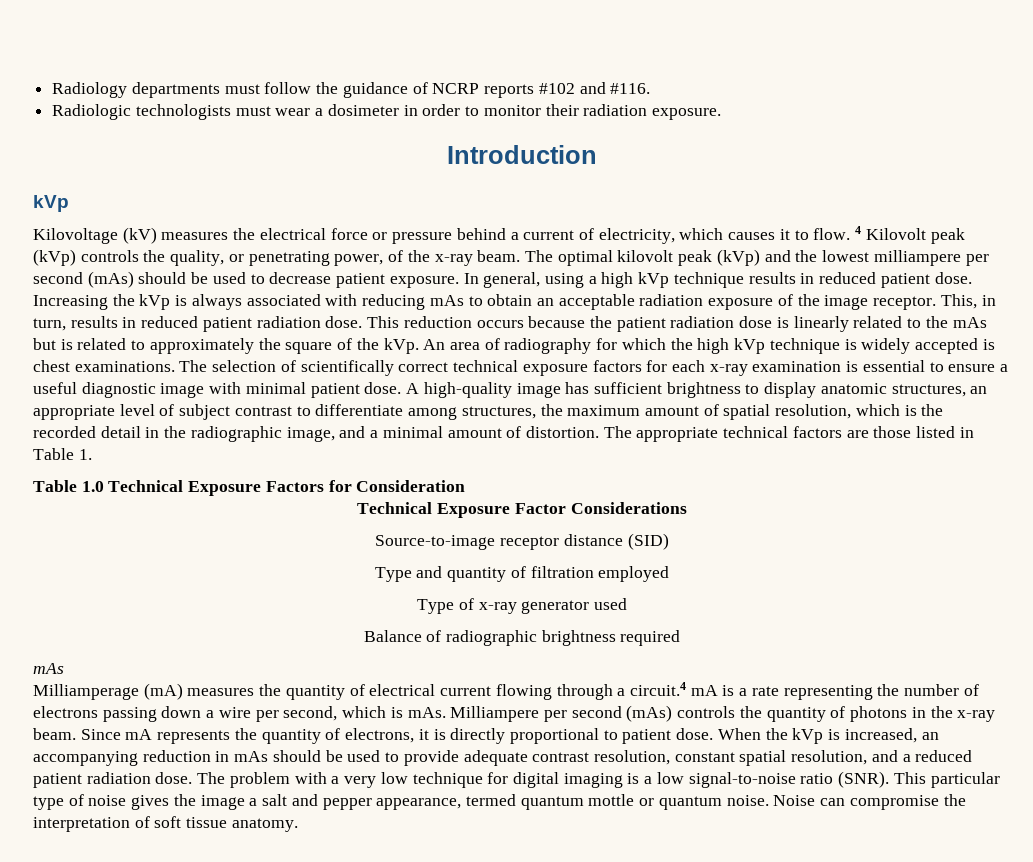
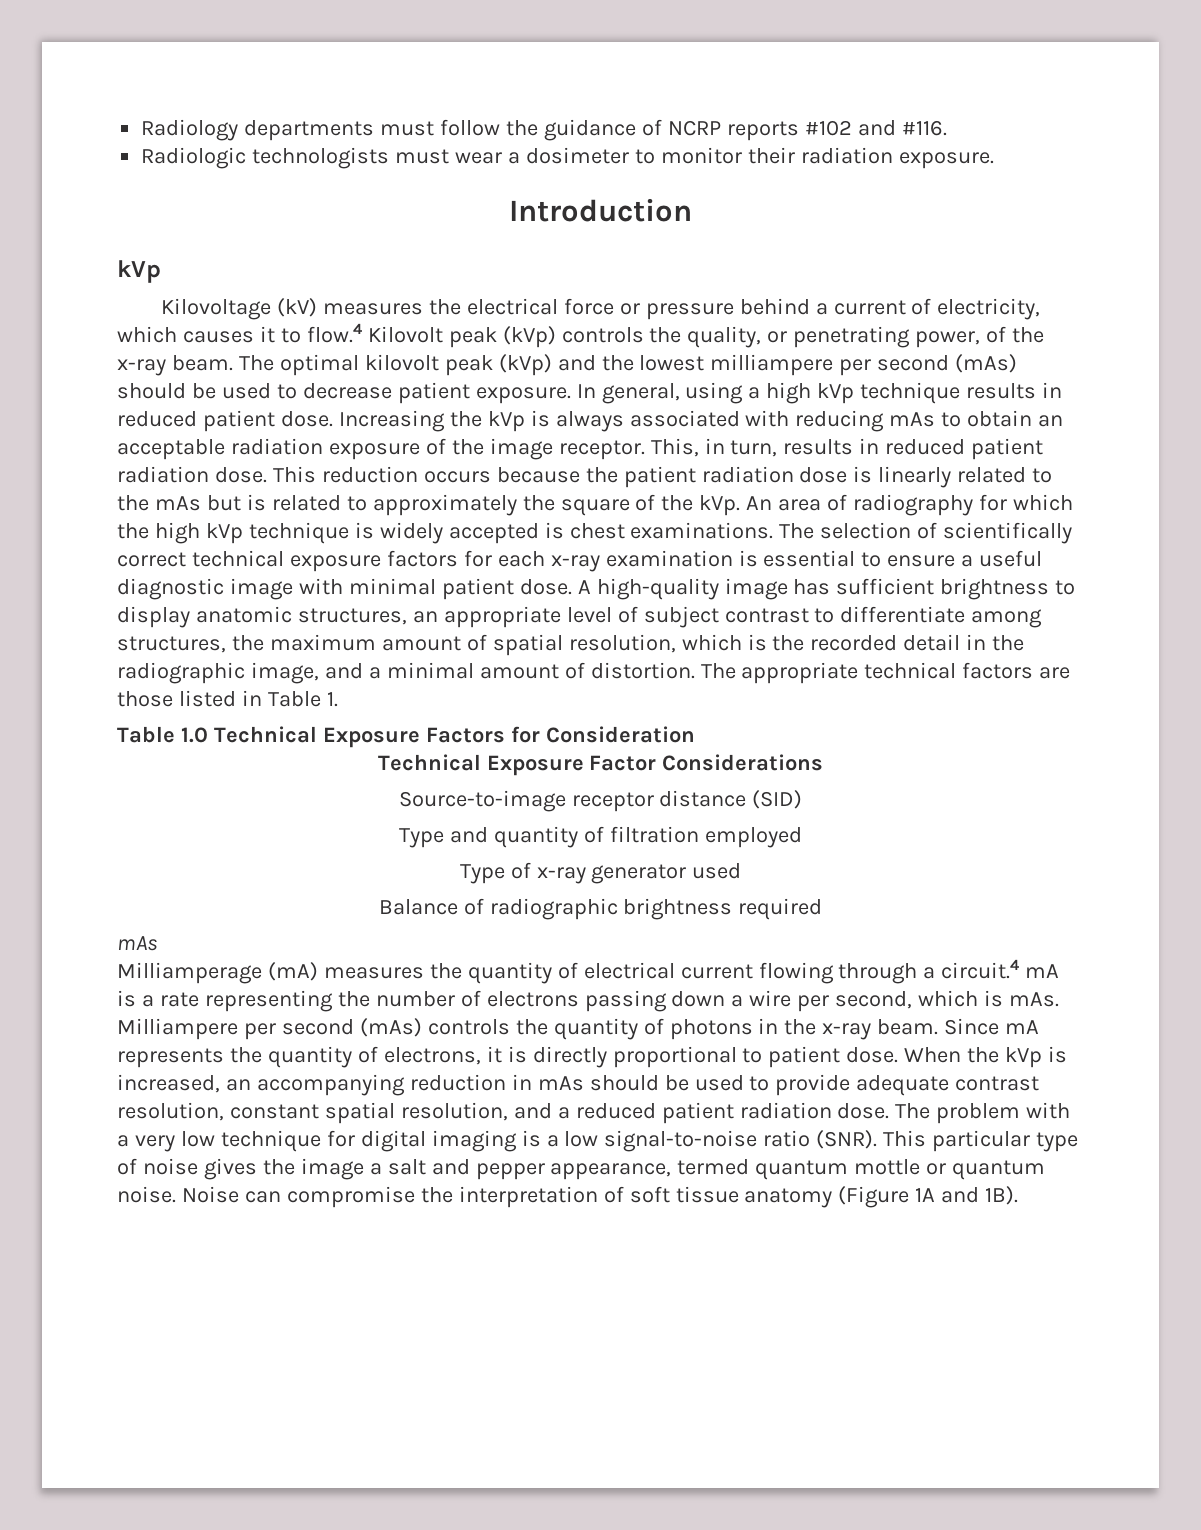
- Radiologic technologists must wear a dosimeter in order to monitor their radiation exposure.
+ Radiologic technologists must wear a dosimeter to monitor their radiation exposure.
- Kilovoltage (kV) measures the electrical force or pressure behind a current of electricity, which causes it to flow. 4 Kilovolt peak (kVp) controls the quality, or penetrating power, of the x-ray beam.
+ Kilovoltage (kV) measures the electrical force or pressure behind a current of electricity, which causes it to flow.4 Kilovolt peak (kVp) controls the quality, or penetrating power, of the x-ray beam.
- Noise can compromise the interpretation of soft tissue anatomy.
+ Noise can compromise the interpretation of soft tissue anatomy (Figure 1A and 1B).

